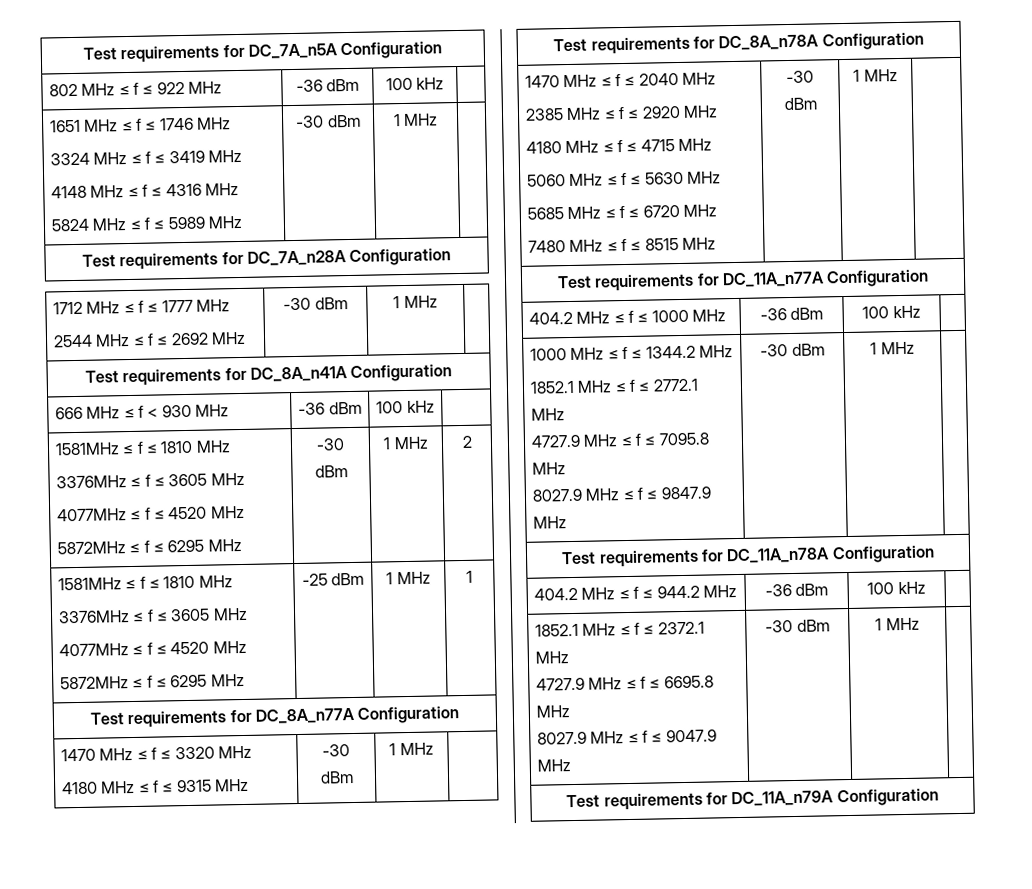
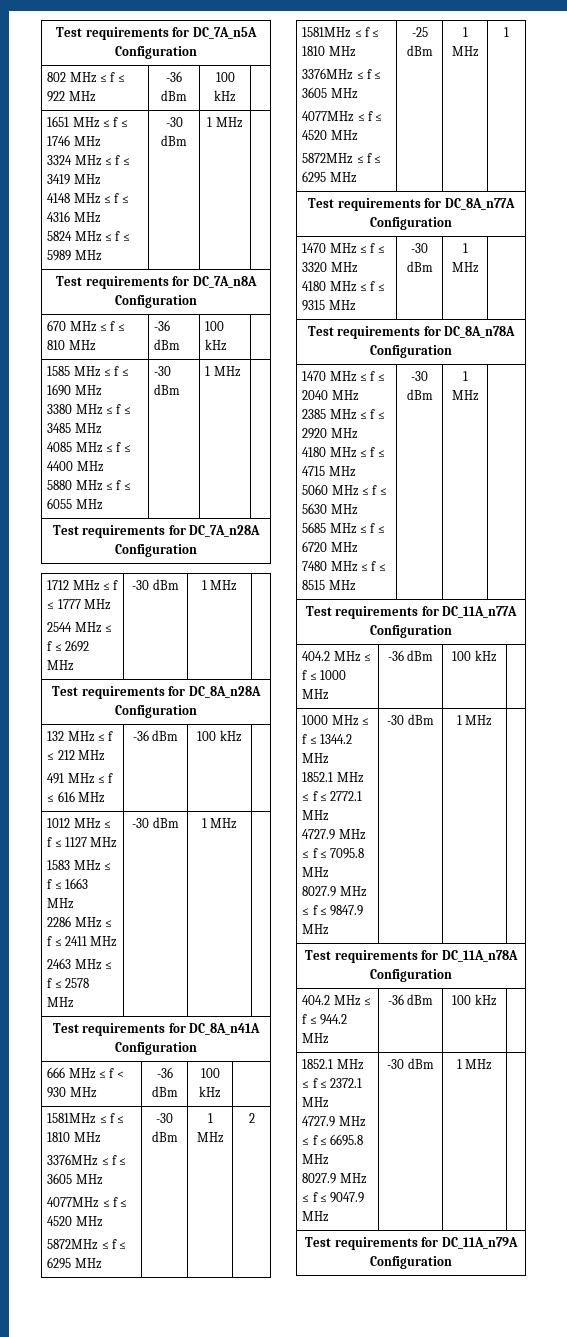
+ Test requirements for DC_7A_n8A Configuration
+ 670 MHz ≤ f ≤ 810 MHz | -36 dBm | 100 kHz |
+ 1585 MHz ≤ f ≤ 1690 MHz
+ 3380 MHz ≤ f ≤ 3485 MHz
+ 4085 MHz ≤ f ≤ 4400 MHz
+ 5880 MHz ≤ f ≤ 6055 MHz | -30 dBm | 1 MHz |
+ Test requirements for DC_8A_n28A Configuration
+ 132 MHz ≤ f ≤ 212 MHz
+ 491 MHz ≤ f ≤ 616 MHz | -36 dBm | 100 kHz |
+ 1012 MHz ≤ f ≤ 1127 MHz
+ 1583 MHz ≤ f ≤ 1663 MHz
+ 2286 MHz ≤ f ≤ 2411 MHz
+ 2463 MHz ≤ f ≤ 2578 MHz | -30 dBm | 1 MHz |

